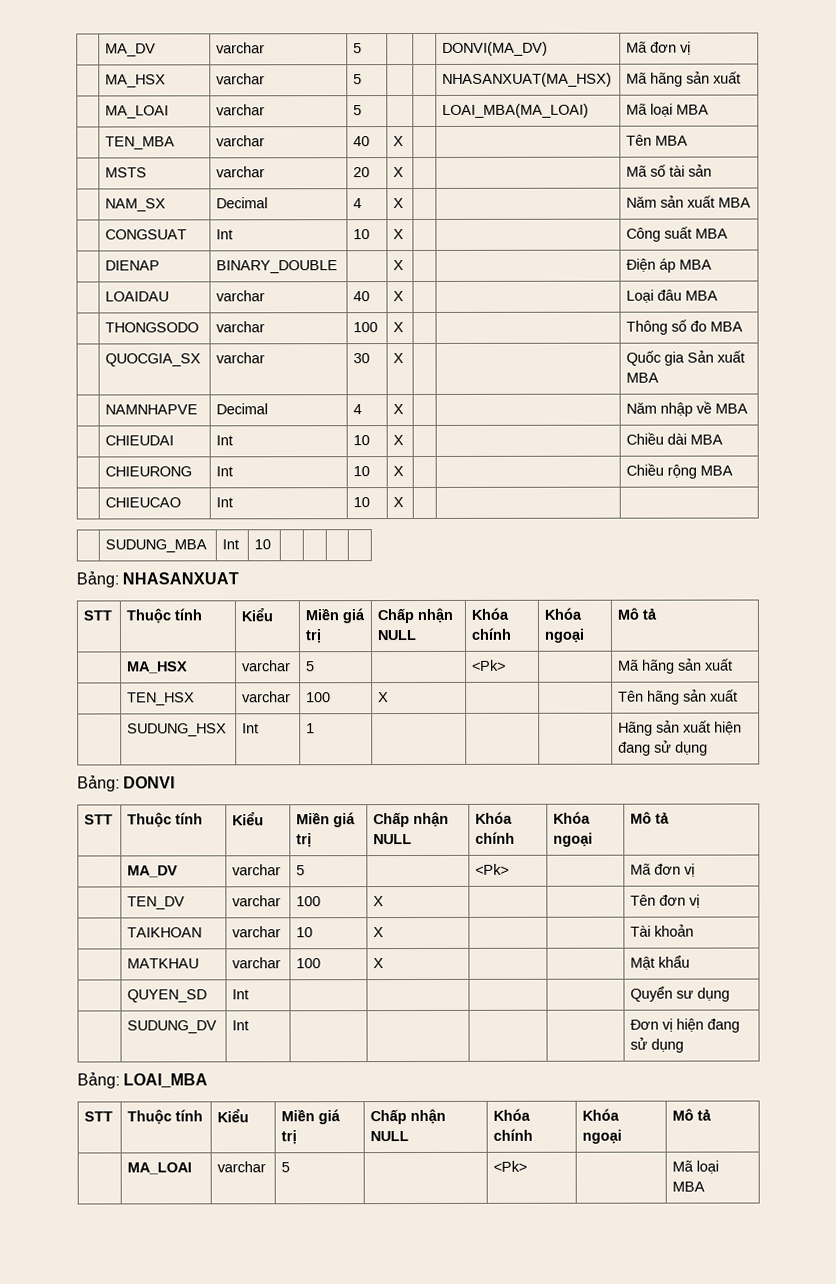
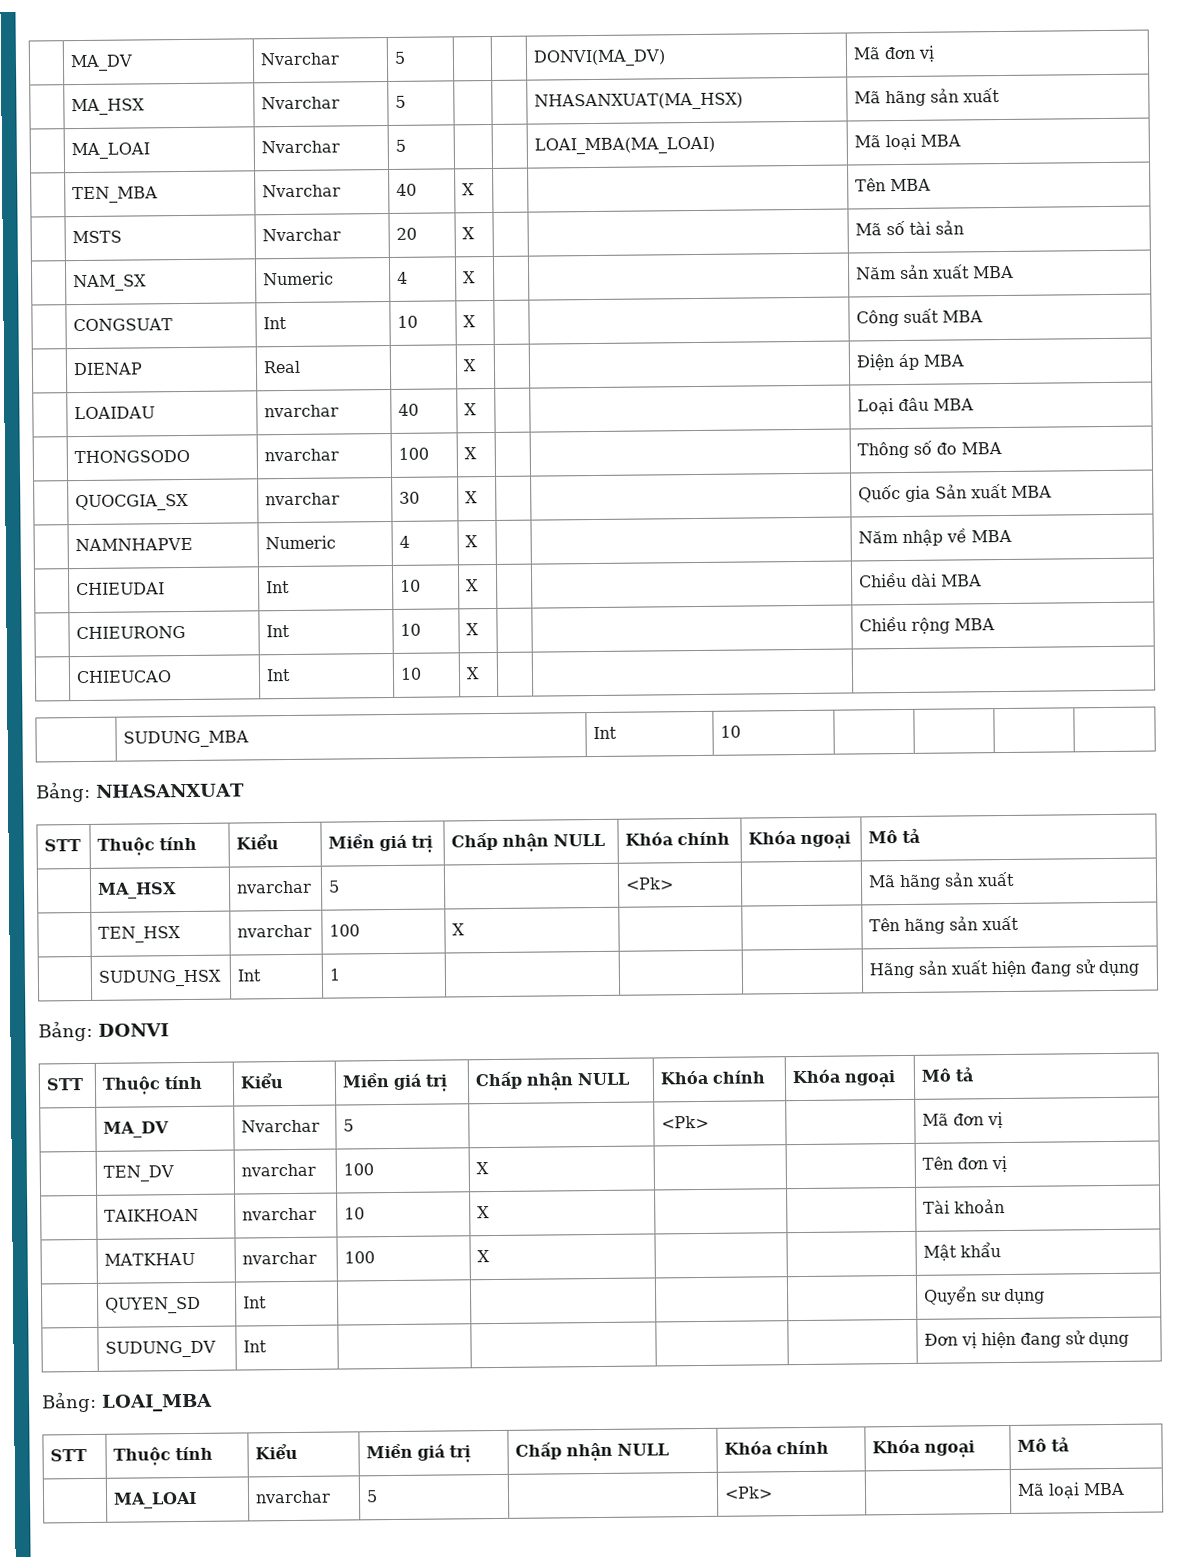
- | MA_DV | varchar | 5 | | | DONVI(MA_DV) | Mã đơn vị
+ | MA_DV | Nvarchar | 5 | | | DONVI(MA_DV) | Mã đơn vị
- | MA_HSX | varchar | 5 | | | NHASANXUAT(MA_HSX) | Mã hãng sản xuất
+ | MA_HSX | Nvarchar | 5 | | | NHASANXUAT(MA_HSX) | Mã hãng sản xuất
- | MA_LOAI | varchar | 5 | | | LOAI_MBA(MA_LOAI) | Mã loại MBA
+ | MA_LOAI | Nvarchar | 5 | | | LOAI_MBA(MA_LOAI) | Mã loại MBA
- | TEN_MBA | varchar | 40 | X | | | Tên MBA
+ | TEN_MBA | Nvarchar | 40 | X | | | Tên MBA
- | MSTS | varchar | 20 | X | | | Mã số tài sản
+ | MSTS | Nvarchar | 20 | X | | | Mã số tài sản
- | NAM_SX | Decimal | 4 | X | | | Năm sản xuất MBA
+ | NAM_SX | Numeric | 4 | X | | | Năm sản xuất MBA
- | DIENAP | BINARY_DOUBLE | | X | | | Điện áp MBA
+ | DIENAP | Real | | X | | | Điện áp MBA
- | LOAIDAU | varchar | 40 | X | | | Loại đâu MBA
+ | LOAIDAU | nvarchar | 40 | X | | | Loại đâu MBA
- | THONGSODO | varchar | 100 | X | | | Thông số đo MBA
+ | THONGSODO | nvarchar | 100 | X | | | Thông số đo MBA
- | QUOCGIA_SX | varchar | 30 | X | | | Quốc gia Sản xuất MBA
+ | QUOCGIA_SX | nvarchar | 30 | X | | | Quốc gia Sản xuất MBA
- | NAMNHAPVE | Decimal | 4 | X | | | Năm nhập về MBA
+ | NAMNHAPVE | Numeric | 4 | X | | | Năm nhập về MBA
- | MA_HSX | varchar | 5 | | <Pk> | | Mã hãng sản xuất
+ | MA_HSX | nvarchar | 5 | | <Pk> | | Mã hãng sản xuất
- | TEN_HSX | varchar | 100 | X | | | Tên hãng sản xuất
+ | TEN_HSX | nvarchar | 100 | X | | | Tên hãng sản xuất
- | MA_DV | varchar | 5 | | <Pk> | | Mã đơn vị
+ | MA_DV | Nvarchar | 5 | | <Pk> | | Mã đơn vị
- | TEN_DV | varchar | 100 | X | | | Tên đơn vị
+ | TEN_DV | nvarchar | 100 | X | | | Tên đơn vị
- | TAIKHOAN | varchar | 10 | X | | | Tài khoản
+ | TAIKHOAN | nvarchar | 10 | X | | | Tài khoản
- | MATKHAU | varchar | 100 | X | | | Mật khẩu
+ | MATKHAU | nvarchar | 100 | X | | | Mật khẩu
- | MA_LOAI | varchar | 5 | | <Pk> | | Mã loại MBA
+ | MA_LOAI | nvarchar | 5 | | <Pk> | | Mã loại MBA

